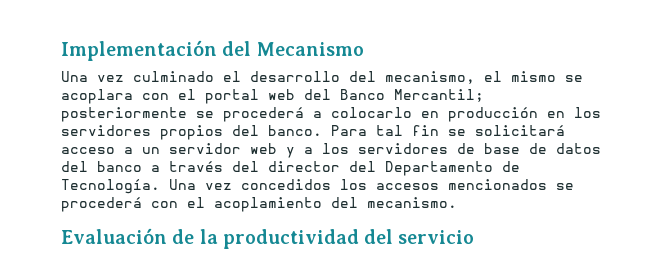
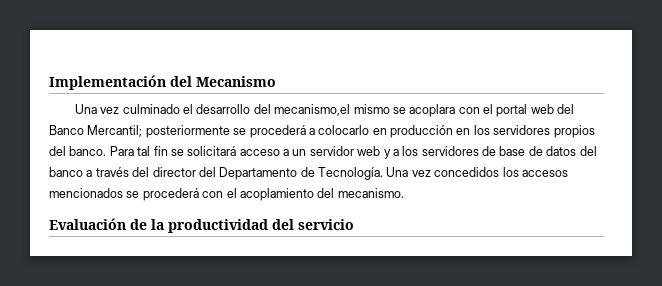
- Una vez culminado el desarrollo del mecanismo, el mismo se acoplara con el portal web del Banco Mercantil; posteriormente se procederá a colocarlo en producción en los servidores propios del banco.
+ Una vez culminado el desarrollo del mecanismo,el mismo se acoplara con el portal web del Banco Mercantil; posteriormente se procederá a colocarlo en producción en los servidores propios del banco.

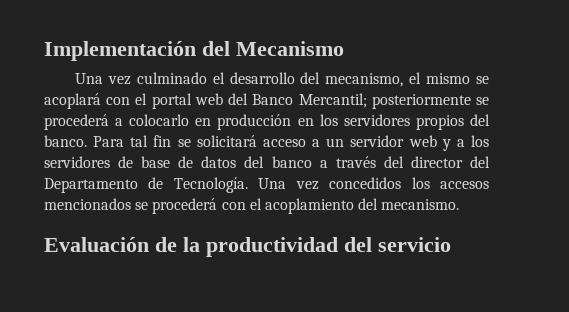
- Una vez culminado el desarrollo del mecanismo,el mismo se acoplara con el portal web del Banco Mercantil; posteriormente se procederá a colocarlo en producción en los servidores propios del banco.
+ Una vez culminado el desarrollo del mecanismo, el mismo se acoplará con el portal web del Banco Mercantil; posteriormente se procederá a colocarlo en producción en los servidores propios del banco.

